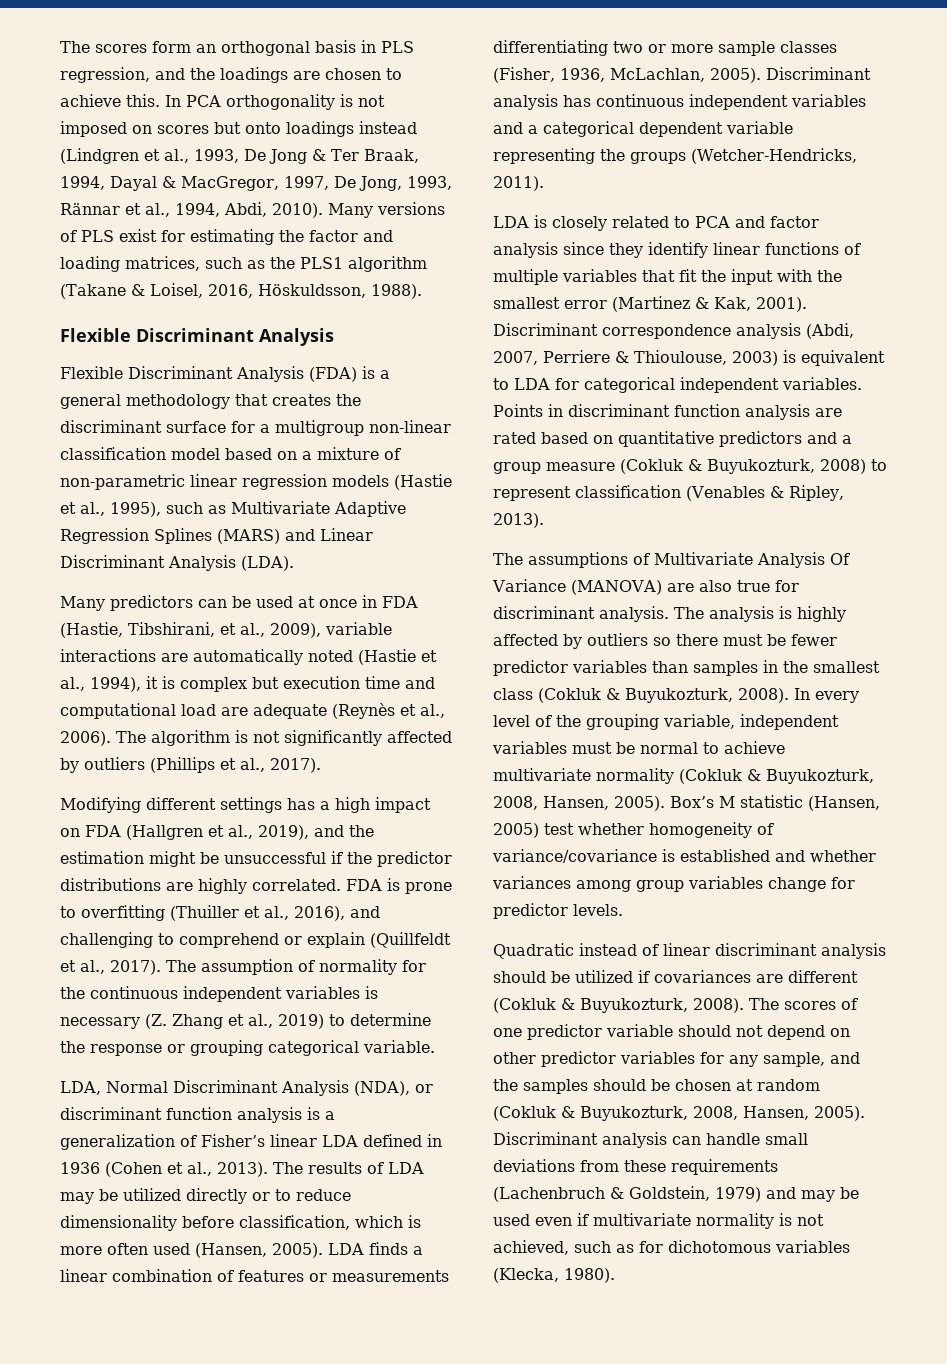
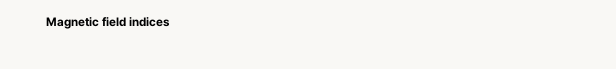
- The scores form an orthogonal basis in PLS regression, and the loadings are chosen to achieve this. In PCA orthogonality is not imposed on scores but onto loadings instead (Lindgren et al., 1993, De Jong & Ter Braak, 1994, Dayal & MacGregor, 1997, De Jong, 1993, Rännar et al., 1994, Abdi, 2010). Many versions of PLS exist for estimating the factor and loading matrices, such as the PLS1 algorithm (Takane & Loisel, 2016, Höskuldsson, 1988).
- Flexible Discriminant Analysis
- Flexible Discriminant Analysis (FDA) is a general methodology that creates the discriminant surface for a multigroup non-linear classification model based on a mixture of non-parametric linear regression models (Hastie et al., 1995), such as Multivariate Adaptive Regression Splines (MARS) and Linear Discriminant Analysis (LDA).
- Many predictors can be used at once in FDA (Hastie, Tibshirani, et al., 2009), variable interactions are automatically noted (Hastie et al., 1994), it is complex but execution time and computational load are adequate (Reynès et al., 2006). The algorithm is not significantly affected by outliers (Phillips et al., 2017).
- Modifying different settings has a high impact on FDA (Hallgren et al., 2019), and the estimation might be unsuccessful if the predictor distributions are highly correlated. FDA is prone to overfitting (Thuiller et al., 2016), and challenging to comprehend or explain (Quillfeldt et al., 2017). The assumption of normality for the continuous independent variables is necessary (Z. Zhang et al., 2019) to determine the response or grouping categorical variable.
- LDA, Normal Discriminant Analysis (NDA), or discriminant function analysis is a generalization of Fisher’s linear LDA defined in 1936 (Cohen et al., 2013). The results of LDA may be utilized directly or to reduce dimensionality before classification, which is more often used (Hansen, 2005). LDA finds a linear combination of features or measurements differentiating two or more sample classes (Fisher, 1936, McLachlan, 2005). Discriminant analysis has continuous independent variables and a categorical dependent variable representing the groups (Wetcher-Hendricks, 2011).
- LDA is closely related to PCA and factor analysis since they identify linear functions of multiple variables that fit the input with the smallest error (Martinez & Kak, 2001). Discriminant correspondence analysis (Abdi, 2007, Perriere & Thioulouse, 2003) is equivalent to LDA for categorical independent variables. Points in discriminant function analysis are rated based on quantitative predictors and a group measure (Cokluk & Buyukozturk, 2008) to represent classification (Venables & Ripley, 2013).
- The assumptions of Multivariate Analysis Of Variance (MANOVA) are also true for discriminant analysis. The analysis is highly affected by outliers so there must be fewer predictor variables than samples in the smallest class (Cokluk & Buyukozturk, 2008). In every level of the grouping variable, independent variables must be normal to achieve multivariate normality (Cokluk & Buyukozturk, 2008, Hansen, 2005). Box’s M statistic (Hansen, 2005) test whether homogeneity of variance/covariance is established and whether variances among group variables change for predictor levels.
- Quadratic instead of linear discriminant analysis should be utilized if covariances are different (Cokluk & Buyukozturk, 2008). The scores of one predictor variable should not depend on other predictor variables for any sample, and the samples should be chosen at random (Cokluk & Buyukozturk, 2008, Hansen, 2005). Discriminant analysis can handle small deviations from these requirements (Lachenbruch & Goldstein, 1979) and may be used even if multivariate normality is not achieved, such as for dichotomous variables (Klecka, 1980).
+ Magnetic field indices

